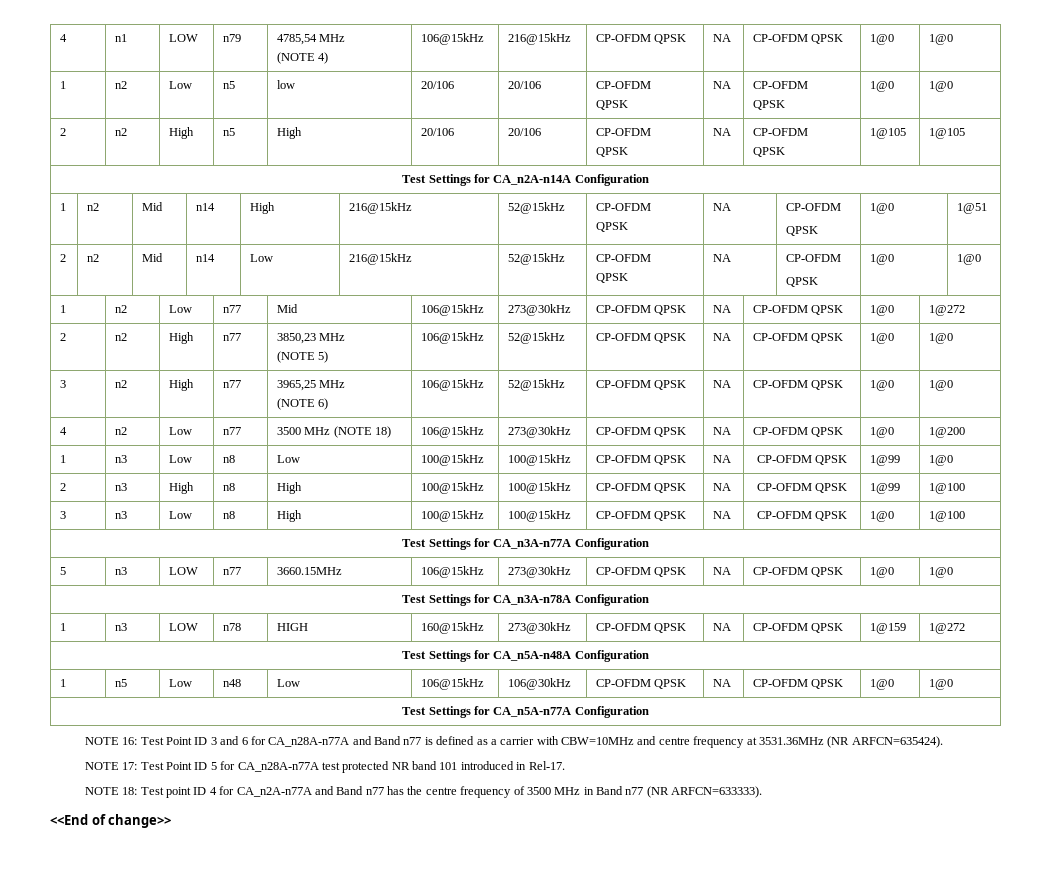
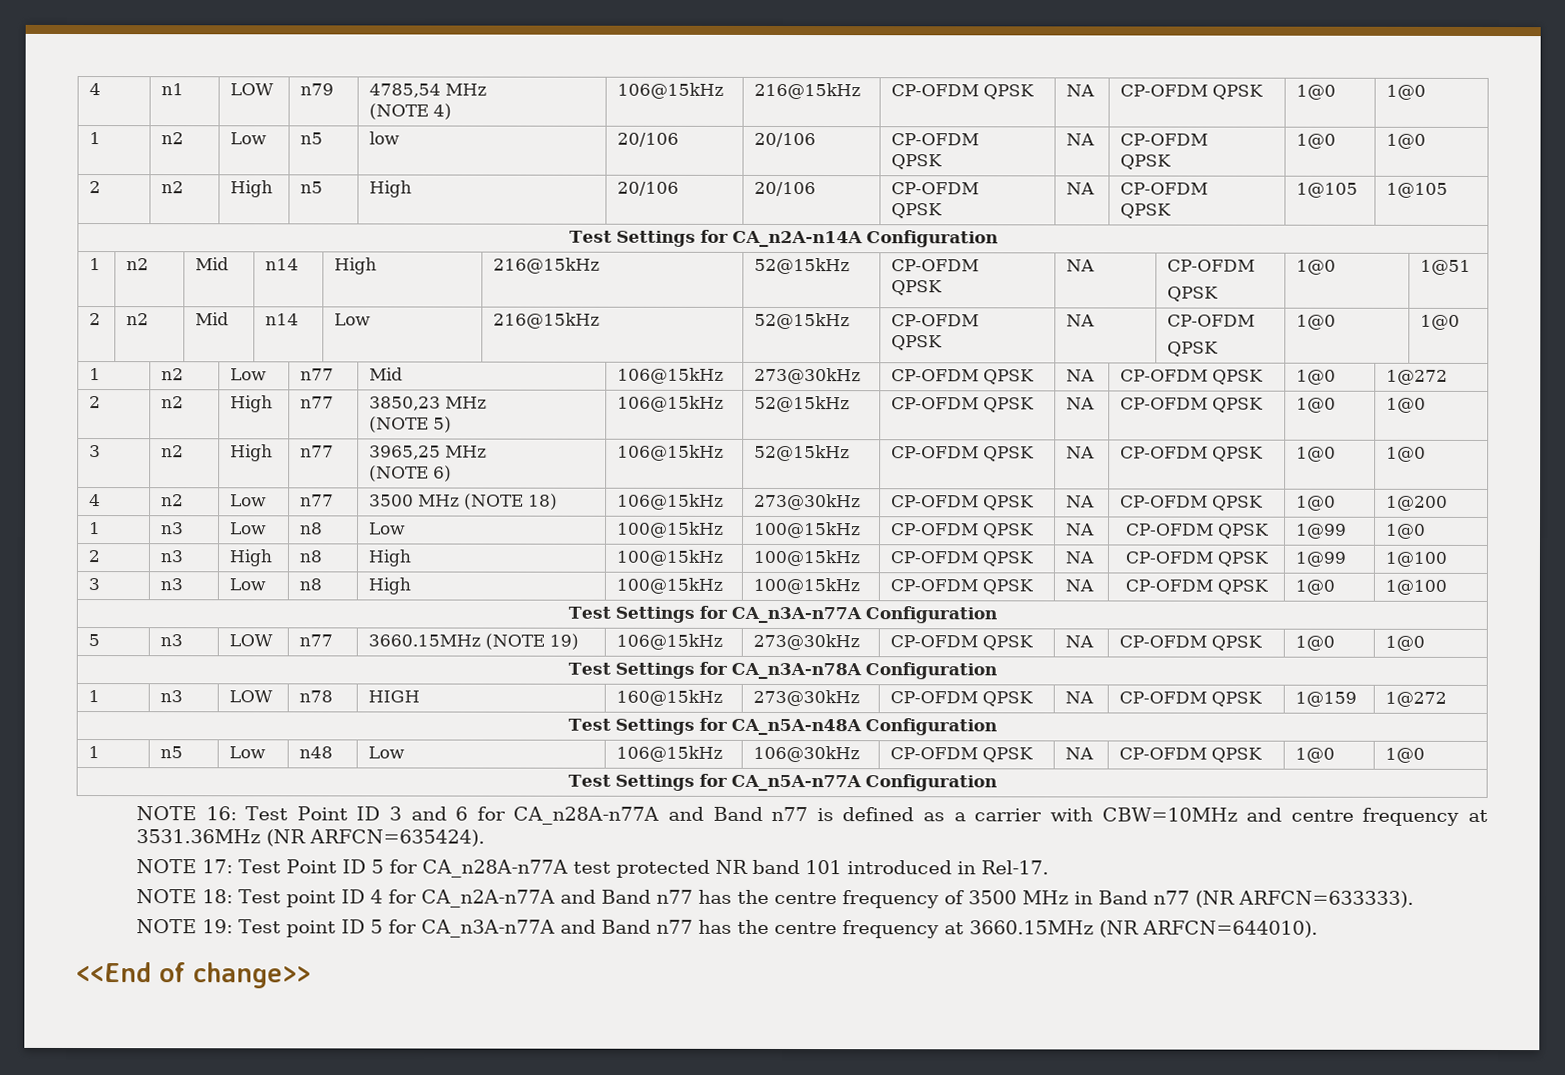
- 5 | n3 | LOW | n77 | 3660.15MHz | 106@15kHz | 273@30kHz | CP-OFDM QPSK | NA | CP-OFDM QPSK | 1@0 | 1@0
+ 5 | n3 | LOW | n77 | 3660.15MHz (NOTE 19) | 106@15kHz | 273@30kHz | CP-OFDM QPSK | NA | CP-OFDM QPSK | 1@0 | 1@0
+ NOTE 19: Test point ID 5 for CA_n3A-n77A and Band n77 has the centre frequency at 3660.15MHz (NR ARFCN=644010).

